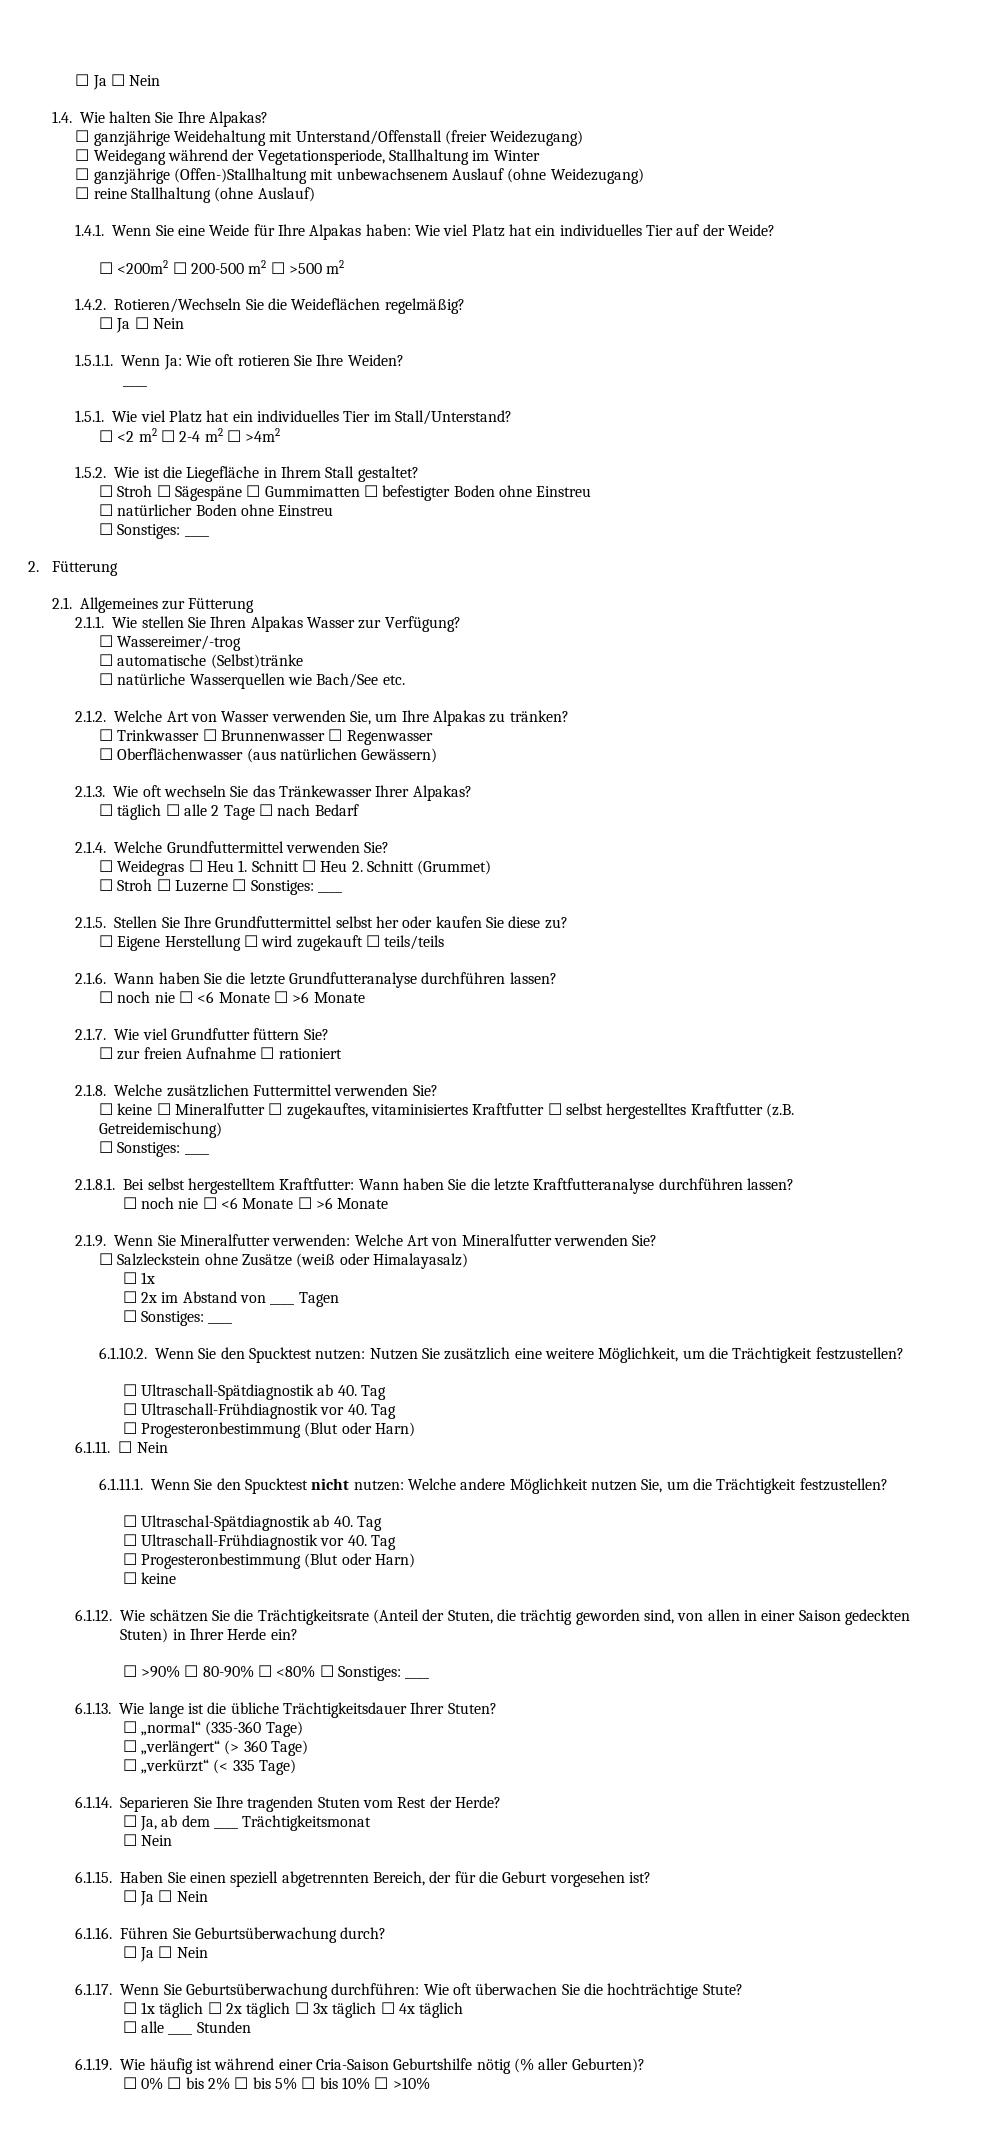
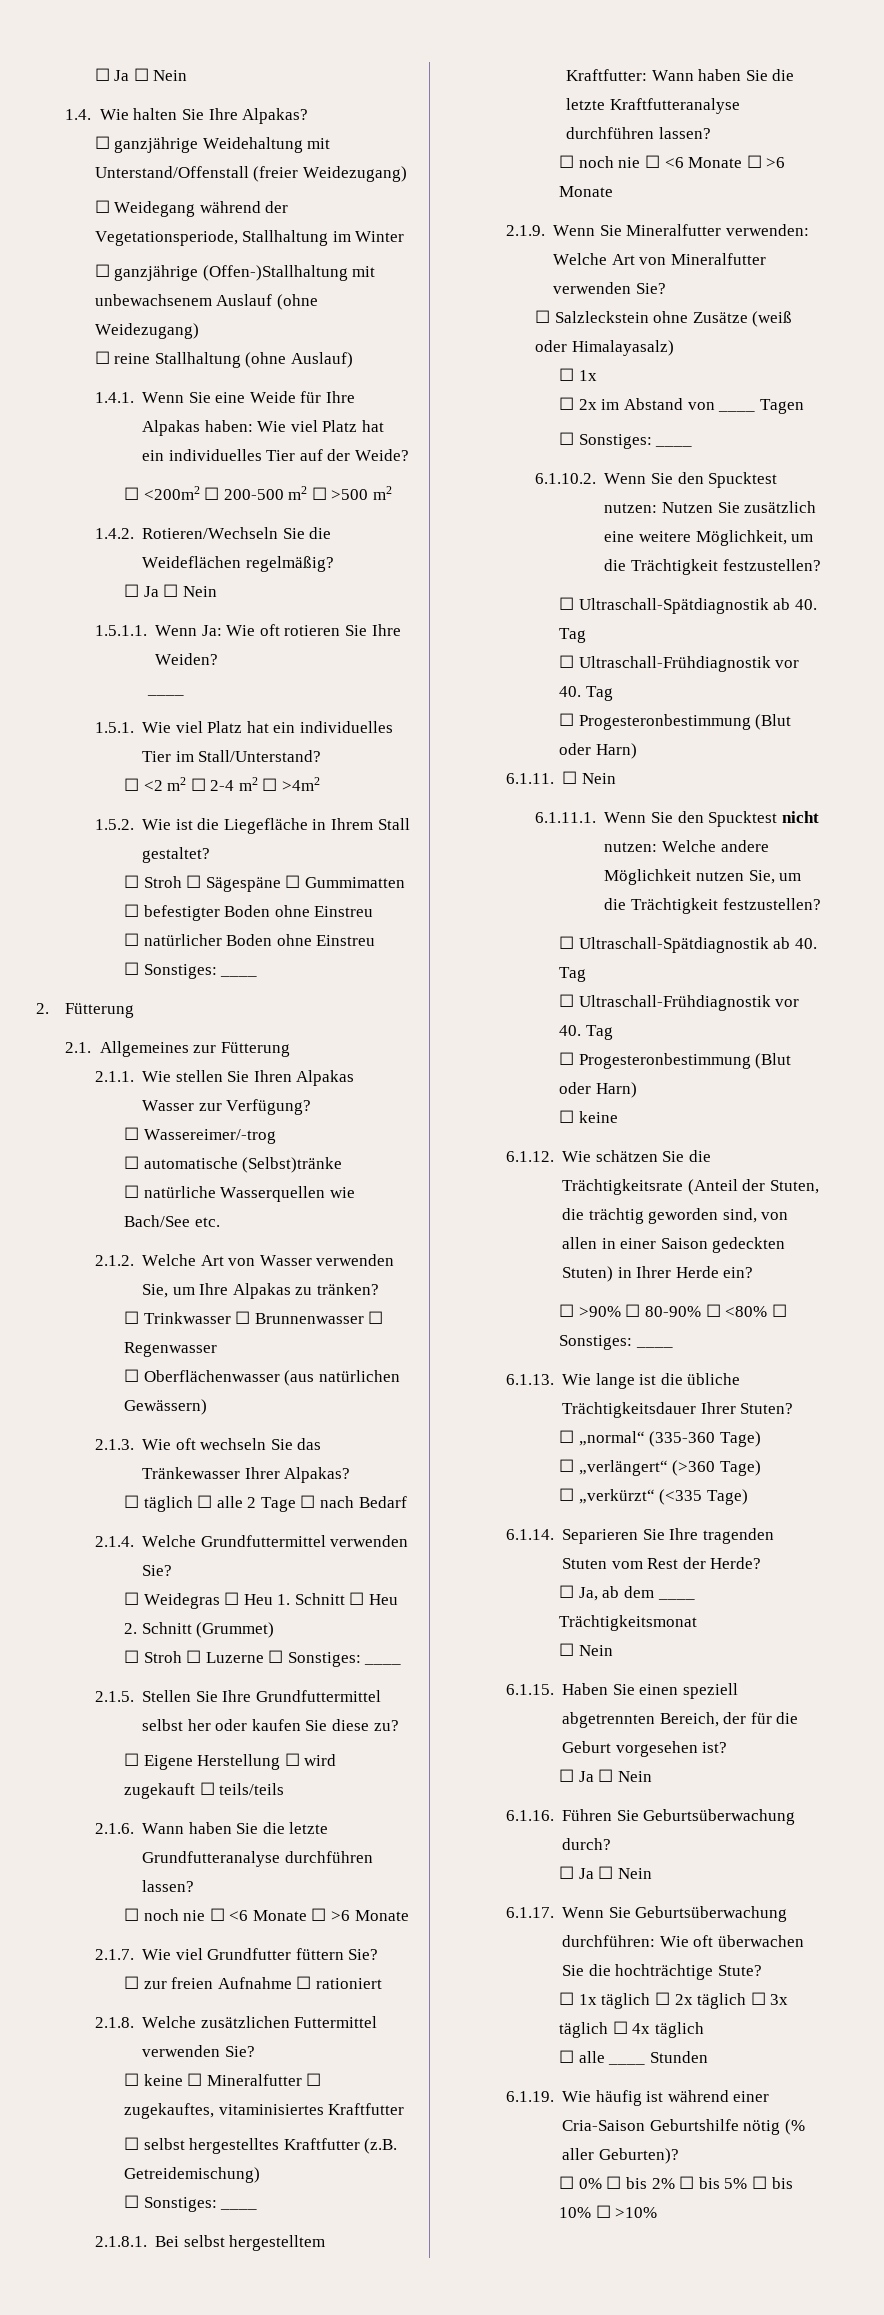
- ☐ keine ☐ Mineralfutter ☐ zugekauftes, vitaminisiertes Kraftfutter ☐ selbst hergestelltes Kraftfutter (z.B. Getreidemischung)
+ ☐ keine ☐ Mineralfutter ☐ zugekauftes, vitaminisiertes Kraftfutter
+ ☐ selbst hergestelltes Kraftfutter (z.B. Getreidemischung)
  6.1.11.1. Wenn Sie den Spucktest nicht nutzen: Welche andere Möglichkeit nutzen Sie, um die Trächtigkeit festzustellen?
- ☐ Ultraschal-Spätdiagnostik ab 40. Tag
+ ☐ Ultraschall-Spätdiagnostik ab 40. Tag
- ☐ „verlängert“ (> 360 Tage)
+ ☐ „verlängert“ (>360 Tage)
- ☐ „verkürzt“ (< 335 Tage)
+ ☐ „verkürzt“ (<335 Tage)

